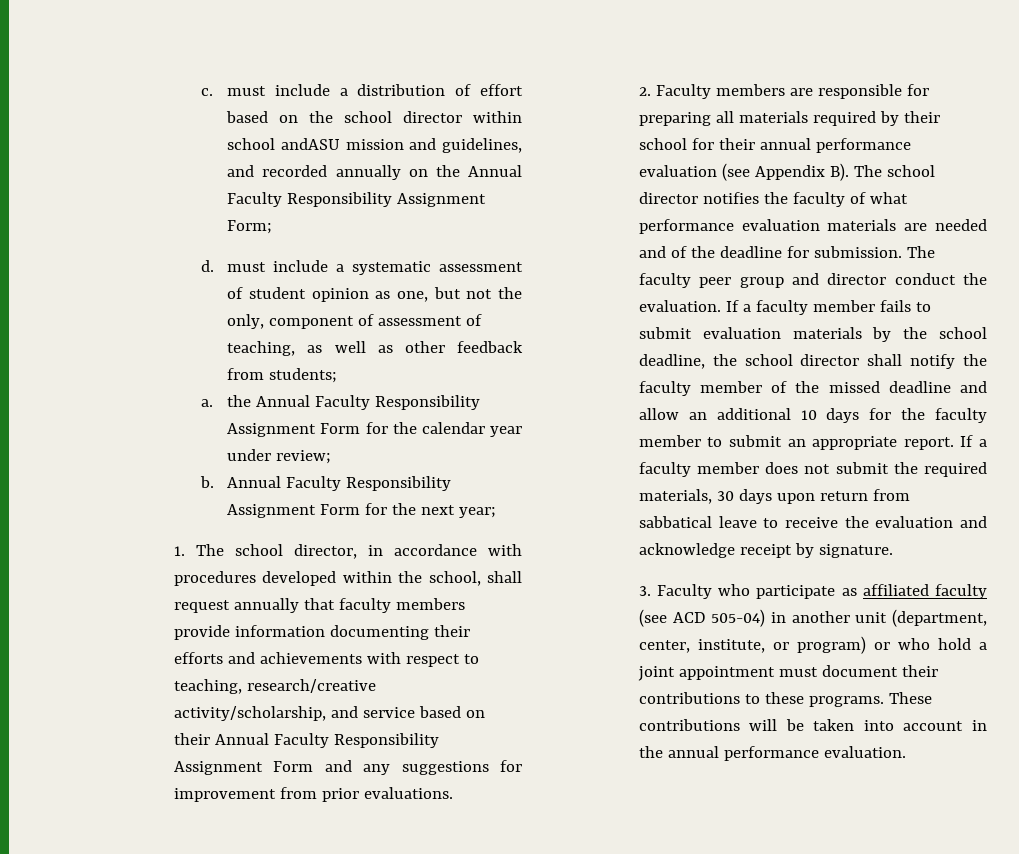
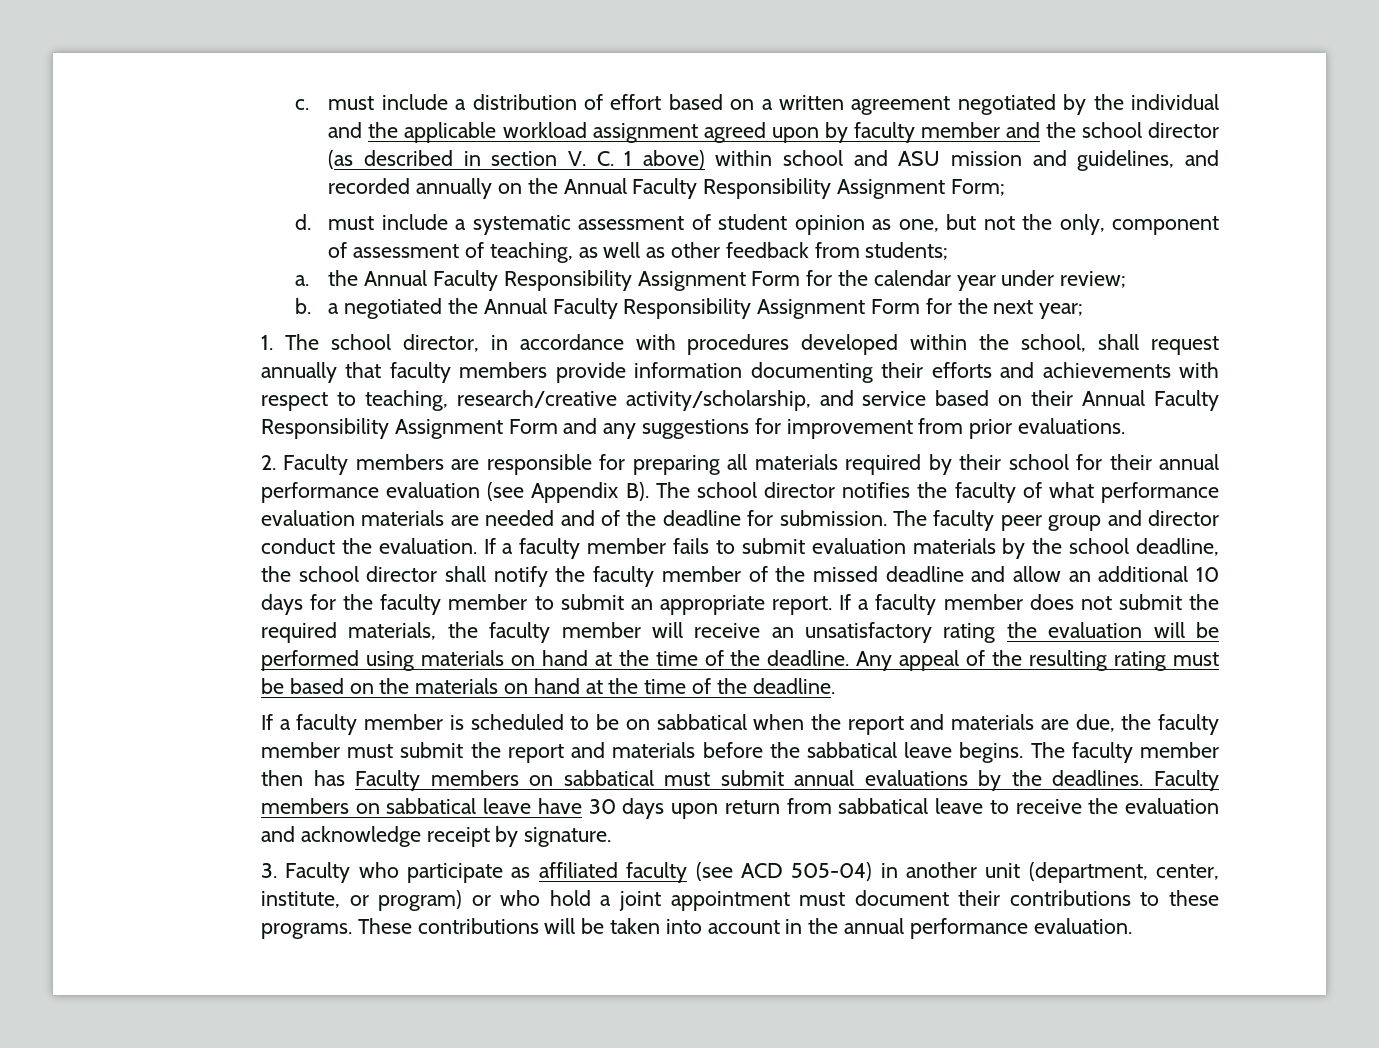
- c. must include a distribution of effort based on the school director within school andASU mission and guidelines, and recorded annually on the Annual Faculty Responsibility Assignment Form;
+ c. must include a distribution of effort based on a written agreement negotiated by the individual and the applicable workload assignment agreed upon by faculty member and the school director (as described in section V. C. 1 above) within school and ASU mission and guidelines, and recorded annually on the Annual Faculty Responsibility Assignment Form;
- b. Annual Faculty Responsibility Assignment Form for the next year;
+ b. a negotiated the Annual Faculty Responsibility Assignment Form for the next year;
- If a faculty member does not submit the required materials, 30 days upon return from sabbatical leave to receive the evaluation and acknowledge receipt by signature.
+ If a faculty member does not submit the required materials, the faculty member will receive an unsatisfactory rating the evaluation will be performed using materials on hand at the time of the deadline. Any appeal of the resulting rating must be based on the materials on hand at the time of the deadline.
+ If a faculty member is scheduled to be on sabbatical when the report and materials are due, the faculty member must submit the report and materials before the sabbatical leave begins. The faculty member then has Faculty members on sabbatical must submit annual evaluations by the deadlines. Faculty members on sabbatical leave have 30 days upon return from sabbatical leave to receive the evaluation and acknowledge receipt by signature.

